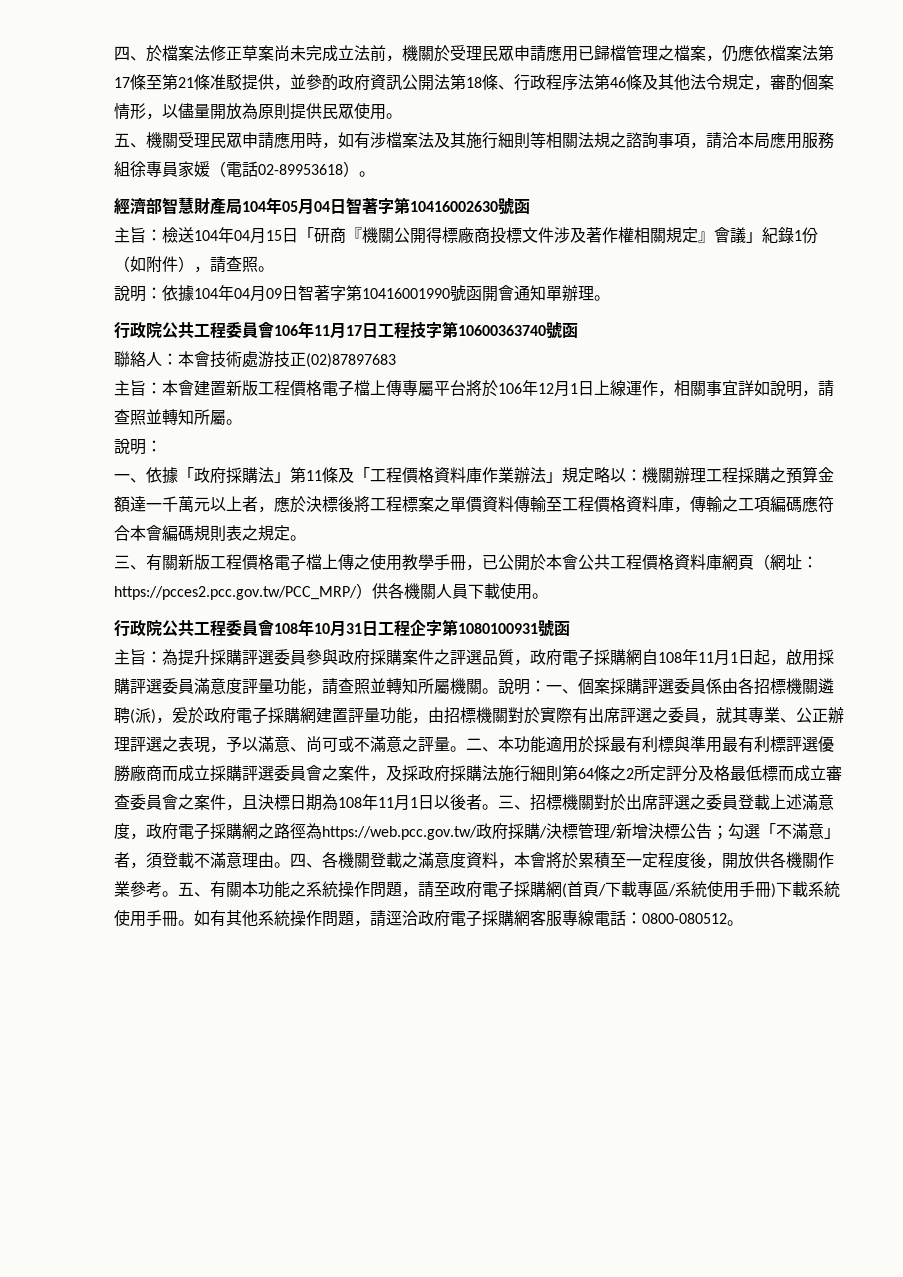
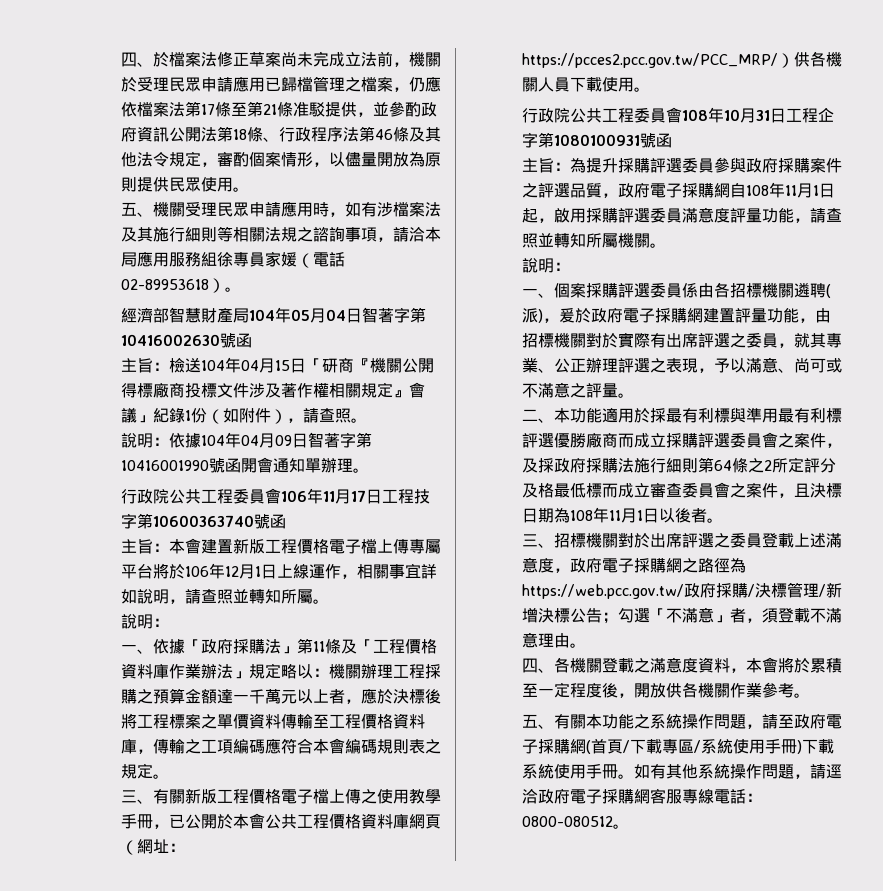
- 聯絡人：本會技術處游技正(02)87897683
- 為提升採購評選委員參與政府採購案件之評選品質，政府電子採購網自108年11月1日起，啟用採購評選委員滿意度評量功能，請查照並轉知所屬機關。說明：一、個案採購評選委員係由各招標機關遴聘(派)，爰於政府電子採購網建置評量功能，由招標機關對於實際有出席評選之委員，就其專業、公正辦理評選之表現，予以滿意、尚可或不滿意之評量。二、本功能適用於採最有利標與準用最有利標評選優勝廠商而成立採購評選委員會之案件，及採政府採購法施行細則第64條之2所定評分及格最低標而成立審查委員會之案件，且決標日期為108年11月1日以後者。三、招標機關對於出席評選之委員登載上述滿意度，政府電子採購網之路徑為https://web.pcc.gov.tw/政府採購/決標管理/新增決標公告；
+ 為提升採購評選委員參與政府採購案件之評選品質，政府電子採購網自108年11月1日起，啟用採購評選委員滿意度評量功能，請查照並轉知所屬機關。
+ 說明：
+ 一、個案採購評選委員係由各招標機關遴聘(派)，爰於政府電子採購網建置評量功能，由招標機關對於實際有出席評選之委員，就其專業、公正辦理評選之表現，予以滿意、尚可或不滿意之評量。
+ 二、本功能適用於採最有利標與準用最有利標評選優勝廠商而成立採購評選委員會之案件，及採政府採購法施行細則第64條之2所定評分及格最低標而成立審查委員會之案件，且決標日期為108年11月1日以後者。
+ 三、招標機關對於出席評選之委員登載上述滿意度，政府電子採購網之路徑為https://web.pcc.gov.tw/政府採購/決標管理/新增決標公告；
- 勾選「不滿意」者，須登載不滿意理由。四、各機關登載之滿意度資料，本會將於累積至一定程度後，開放供各機關作業參考。五、有關本功能之系統操作問題，請至政府電子採購網(首頁/下載專區/系統使用手冊)下載系統使用手冊。
+ 勾選「不滿意」者，須登載不滿意理由。
+ 四、各機關登載之滿意度資料，本會將於累積至一定程度後，開放供各機關作業參考。
+ 五、有關本功能之系統操作問題，請至政府電子採購網(首頁/下載專區/系統使用手冊)下載系統使用手冊。

